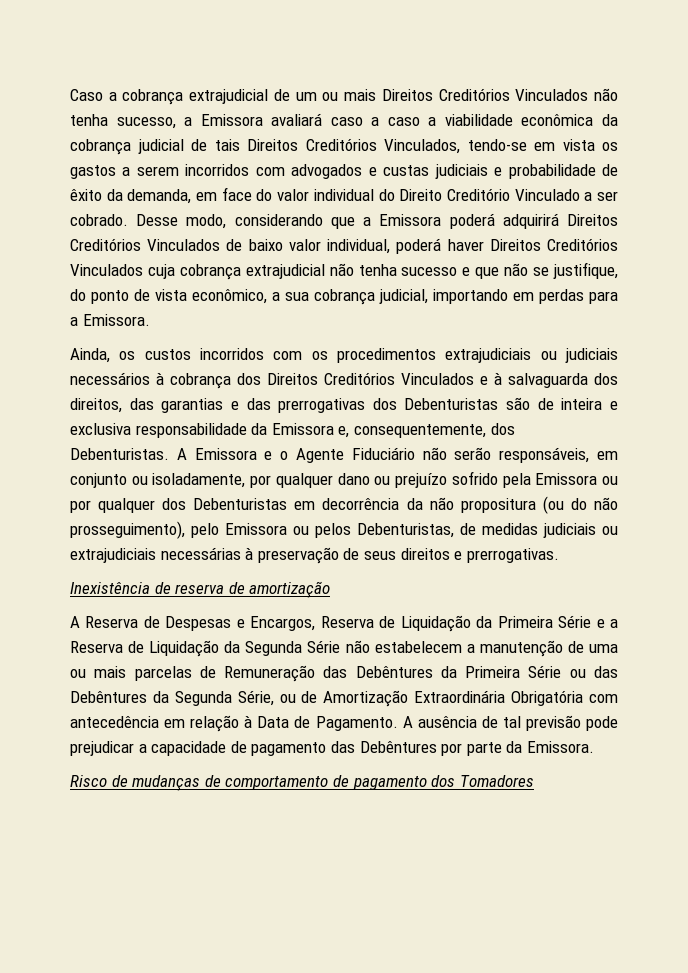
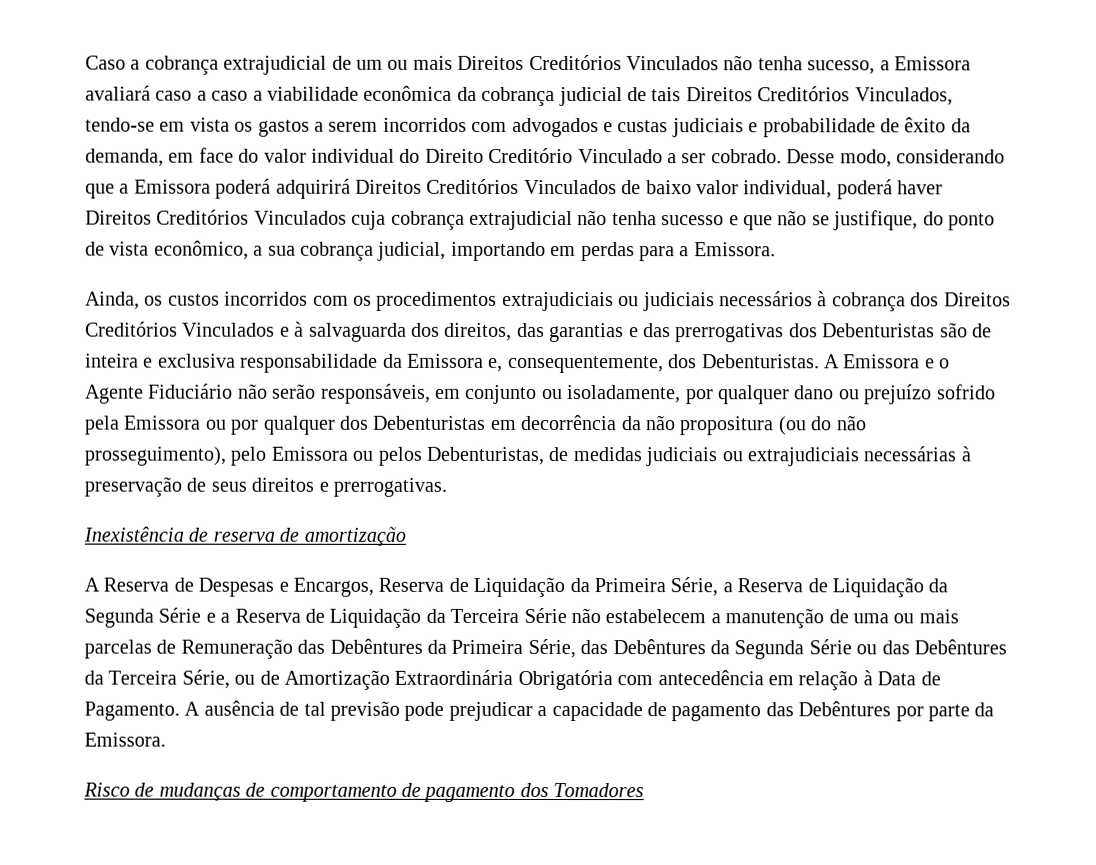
- A Reserva de Despesas e Encargos, Reserva de Liquidação da Primeira Série e a Reserva de Liquidação da Segunda Série não estabelecem a manutenção de uma ou mais parcelas de Remuneração das Debêntures da Primeira Série ou das Debêntures da Segunda Série, ou de Amortização Extraordinária Obrigatória com antecedência em relação à Data de Pagamento.
+ A Reserva de Despesas e Encargos, Reserva de Liquidação da Primeira Série, a Reserva de Liquidação da Segunda Série e a Reserva de Liquidação da Terceira Série não estabelecem a manutenção de uma ou mais parcelas de Remuneração das Debêntures da Primeira Série, das Debêntures da Segunda Série ou das Debêntures da Terceira Série, ou de Amortização Extraordinária Obrigatória com antecedência em relação à Data de Pagamento.

